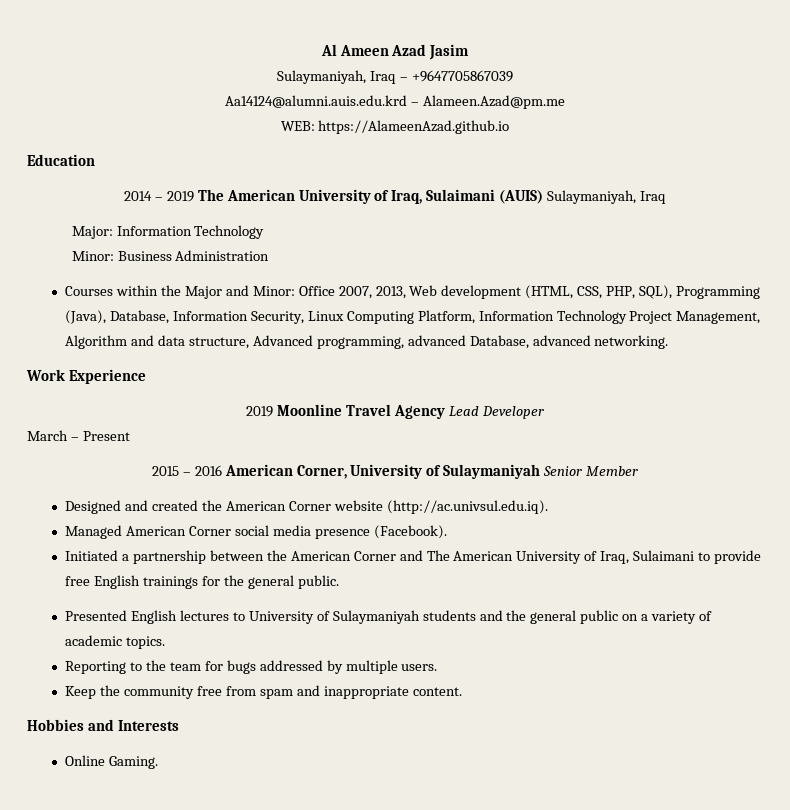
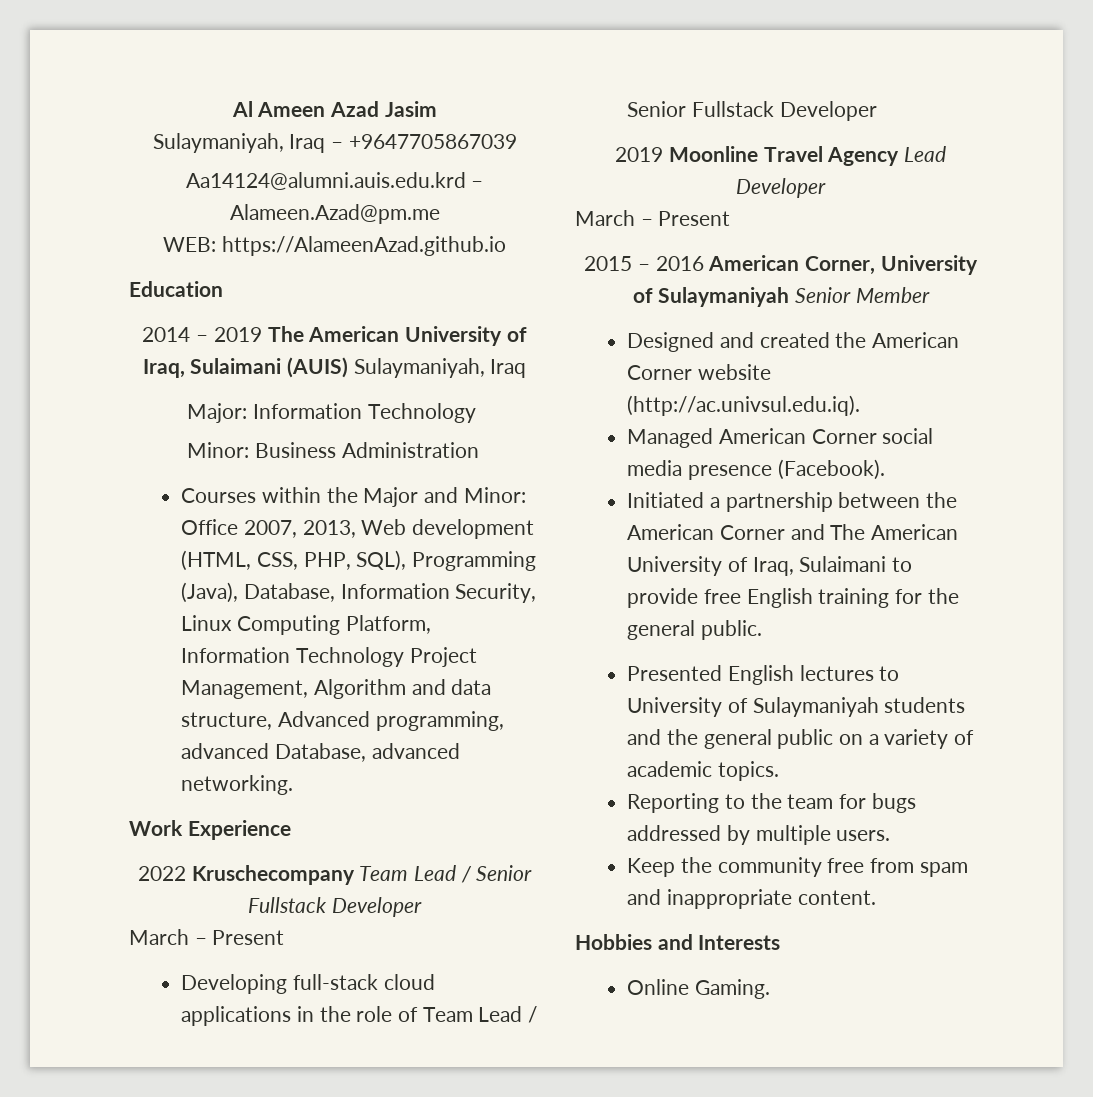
+ 2022 Kruschecompany Team Lead / Senior Fullstack Developer
+ March – Present
+ Developing full-stack cloud applications in the role of Team Lead / Senior Fullstack Developer
- Initiated a partnership between the American Corner and The American University of Iraq, Sulaimani to provide free English trainings for the general public.
+ Initiated a partnership between the American Corner and The American University of Iraq, Sulaimani to provide free English training for the general public.

